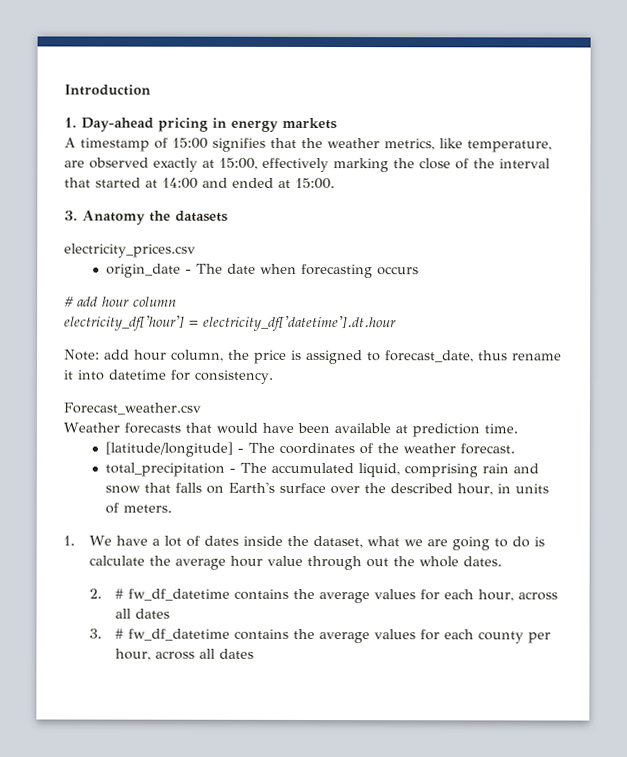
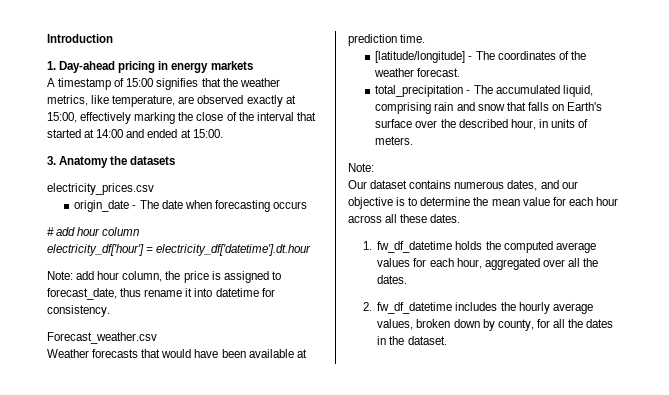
  total_precipitation - The accumulated liquid, comprising rain and snow that falls on Earth's surface over the described hour, in units of meters.
- 1. We have a lot of dates inside the dataset, what we are going to do is calculate the average hour value through out the whole dates.
- 2. # fw_df_datetime contains the average values for each hour, across all dates
- 3. # fw_df_datetime contains the average values for each county per hour, across all dates
+ Note:
+ Our dataset contains numerous dates, and our objective is to determine the mean value for each hour across all these dates.
+ 1. fw_df_datetime holds the computed average values for each hour, aggregated over all the dates.
+ 2. fw_df_datetime includes the hourly average values, broken down by county, for all the dates in the dataset.

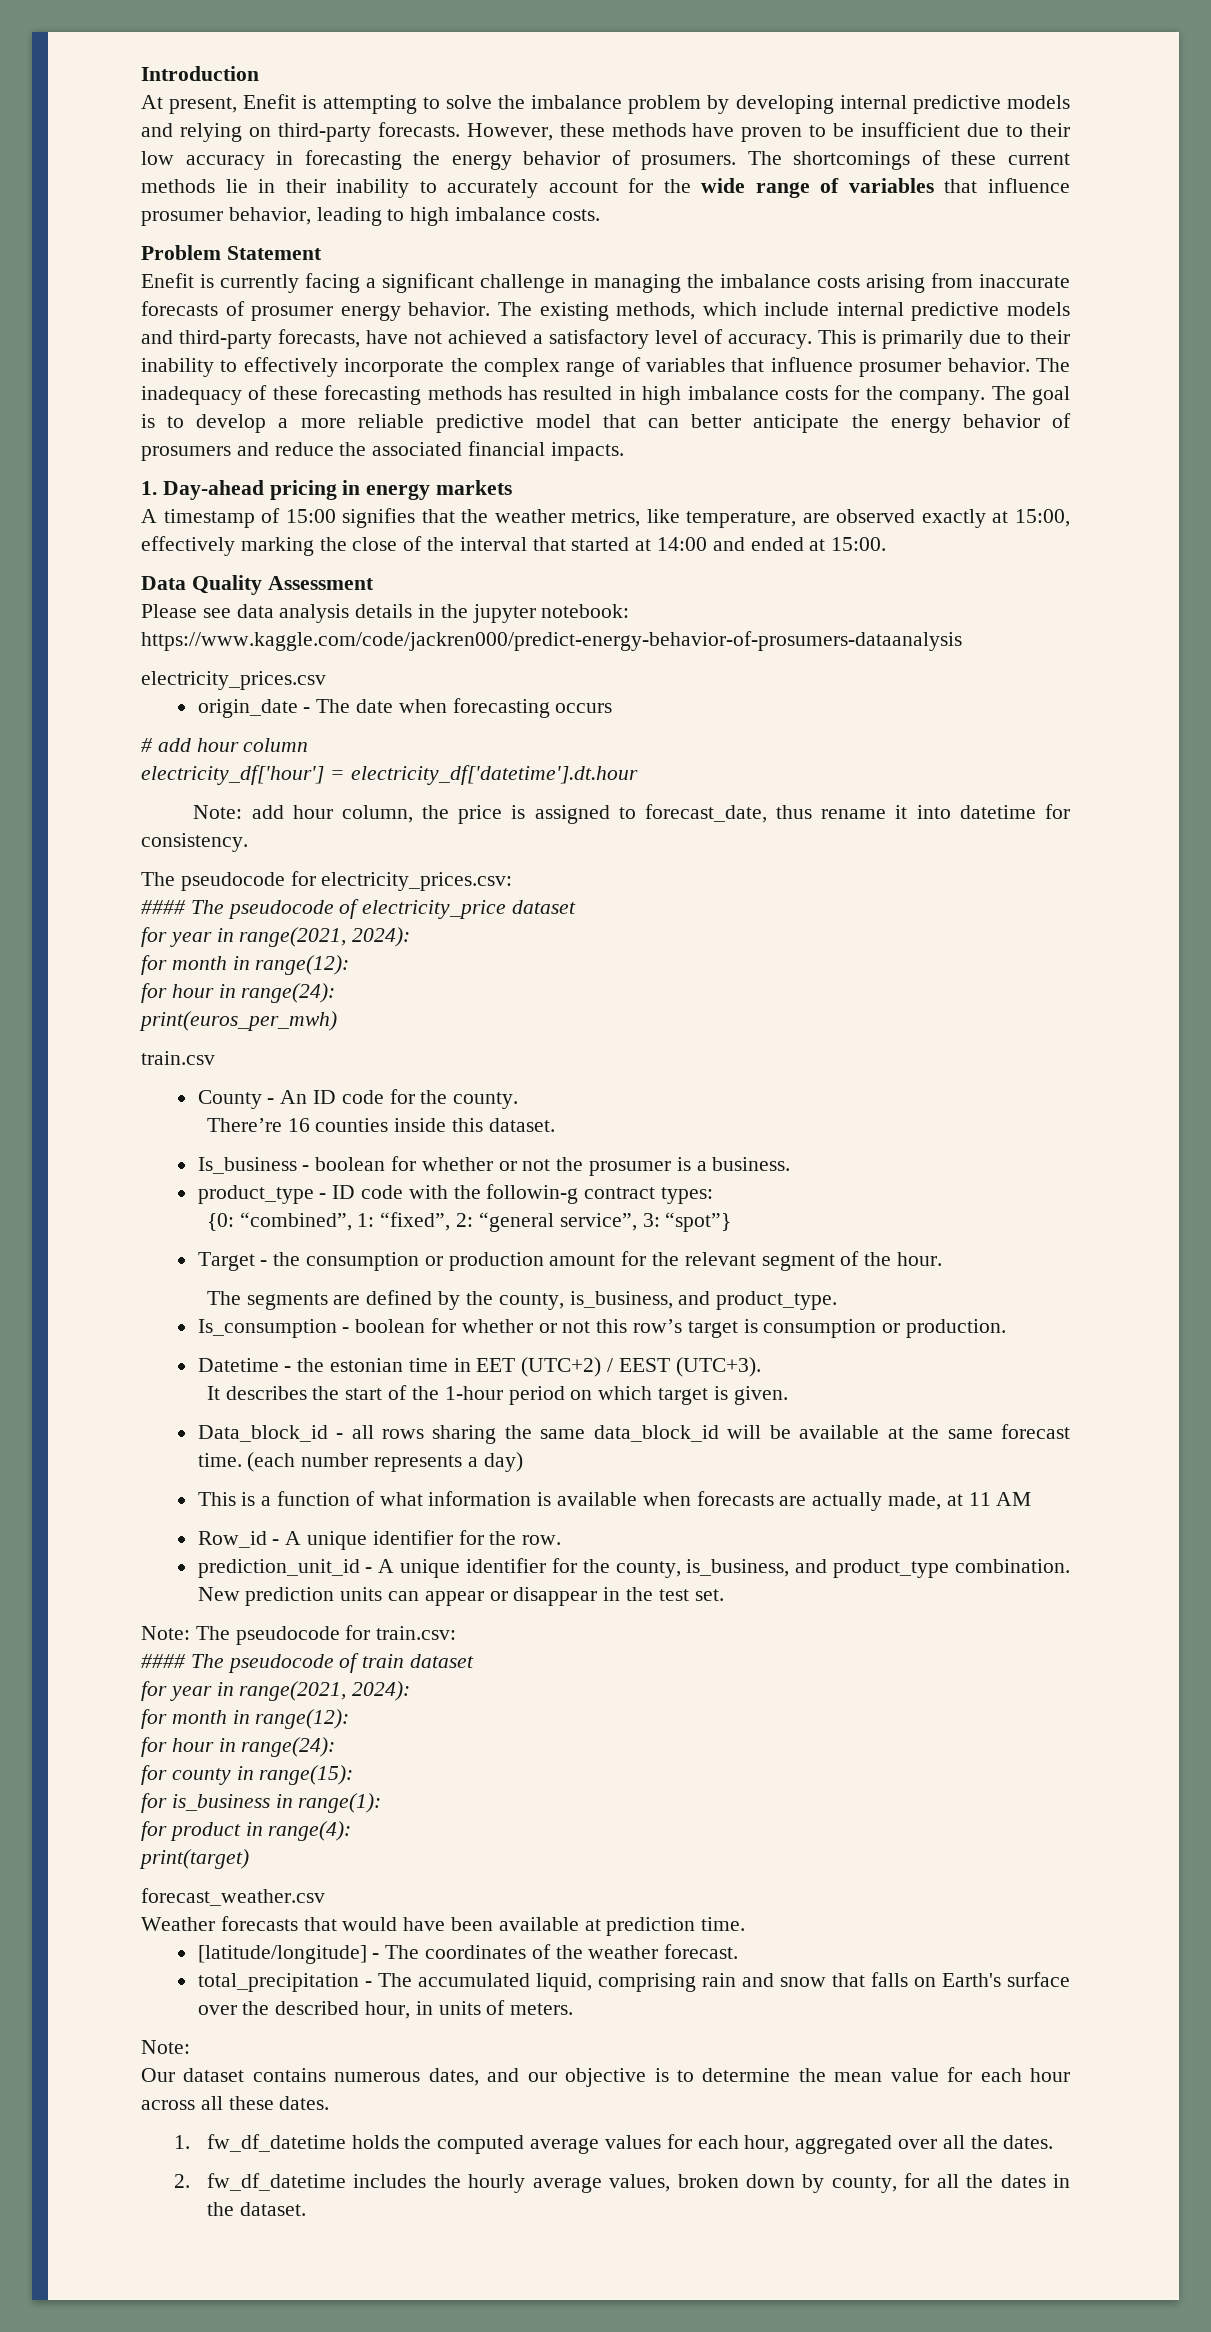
+ At present, Enefit is attempting to solve the imbalance problem by developing internal predictive models and relying on third-party forecasts. However, these methods have proven to be insufficient due to their low accuracy in forecasting the energy behavior of prosumers. The shortcomings of these current methods lie in their inability to accurately account for the wide range of variables that influence prosumer behavior, leading to high imbalance costs.
+ Problem Statement
+ Enefit is currently facing a significant challenge in managing the imbalance costs arising from inaccurate forecasts of prosumer energy behavior. The existing methods, which include internal predictive models and third-party forecasts, have not achieved a satisfactory level of accuracy. This is primarily due to their inability to effectively incorporate the complex range of variables that influence prosumer behavior. The inadequacy of these forecasting methods has resulted in high imbalance costs for the company. The goal is to develop a more reliable predictive model that can better anticipate the energy behavior of prosumers and reduce the associated financial impacts.
- 3. Anatomy the datasets
+ Data Quality Assessment
+ Please see data analysis details in the jupyter notebook: https://www.kaggle.com/code/jackren000/predict-energy-behavior-of-prosumers-dataanalysis
- Forecast_weather.csv
+ The pseudocode for electricity_prices.csv:
+ #### The pseudocode of electricity_price dataset
+ for year in range(2021, 2024):
+ for month in range(12):
+ for hour in range(24):
+ print(euros_per_mwh)
+ train.csv
+ County - An ID code for the county.
+ There’re 16 counties inside this dataset.
+ Is_business - boolean for whether or not the prosumer is a business.
+ product_type - ID code with the followin-g contract types:
+ {0: “combined”, 1: “fixed”, 2: “general service”, 3: “spot”}
+ Target - the consumption or production amount for the relevant segment of the hour.
+ The segments are defined by the county, is_business, and product_type.
+ Is_consumption - boolean for whether or not this row’s target is consumption or production.
+ Datetime - the estonian time in EET (UTC+2) / EEST (UTC+3).
+ It describes the start of the 1-hour period on which target is given.
+ Data_block_id - all rows sharing the same data_block_id will be available at the same forecast time. (each number represents a day)
+ This is a function of what information is available when forecasts are actually made, at 11 AM
+ Row_id - A unique identifier for the row.
+ prediction_unit_id - A unique identifier for the county, is_business, and product_type combination. New prediction units can appear or disappear in the test set.
+ Note: The pseudocode for train.csv:
+ #### The pseudocode of train dataset
+ for year in range(2021, 2024):
+ for month in range(12):
+ for hour in range(24):
+ for county in range(15):
+ for is_business in range(1):
+ for product in range(4):
+ print(target)
+ forecast_weather.csv

